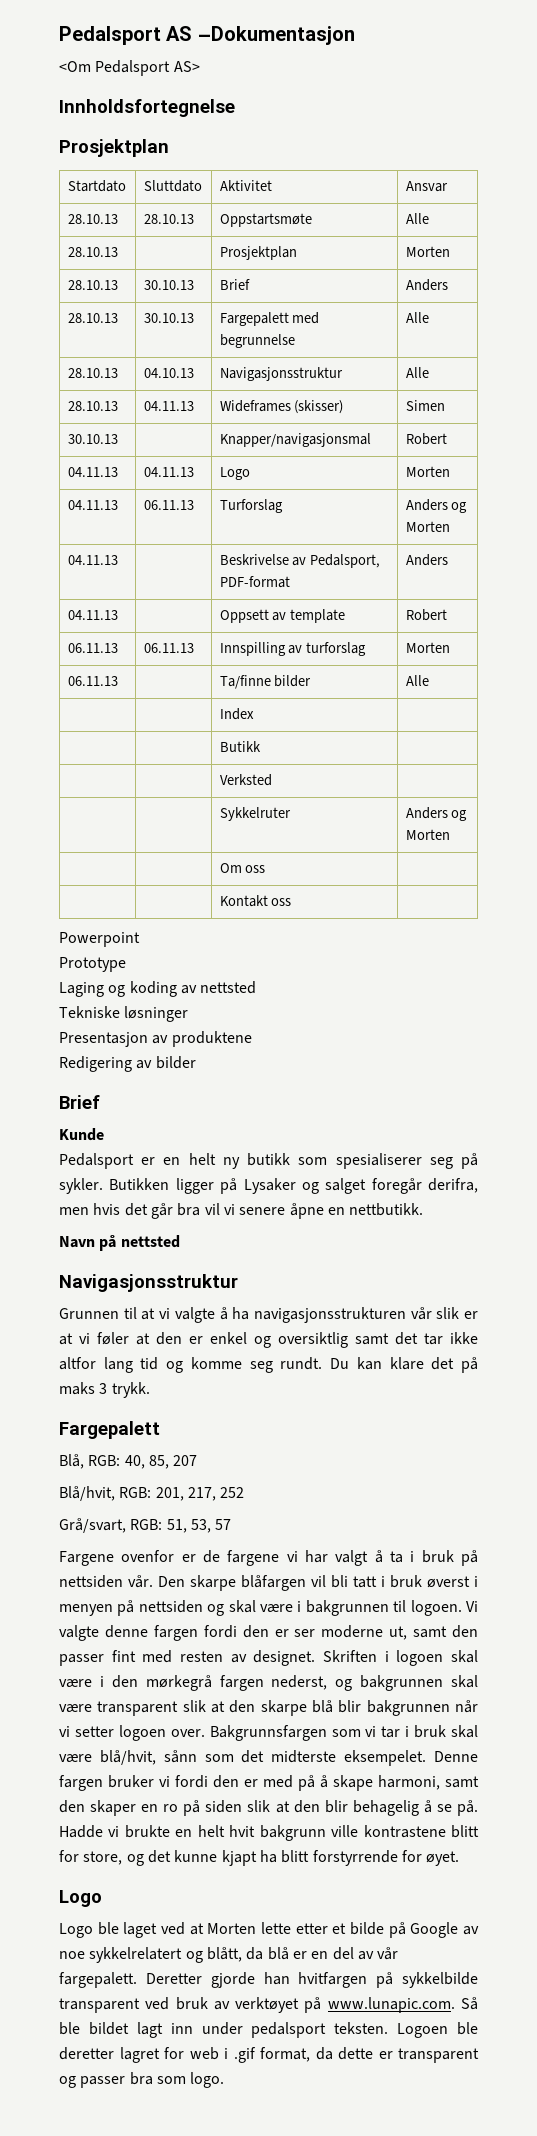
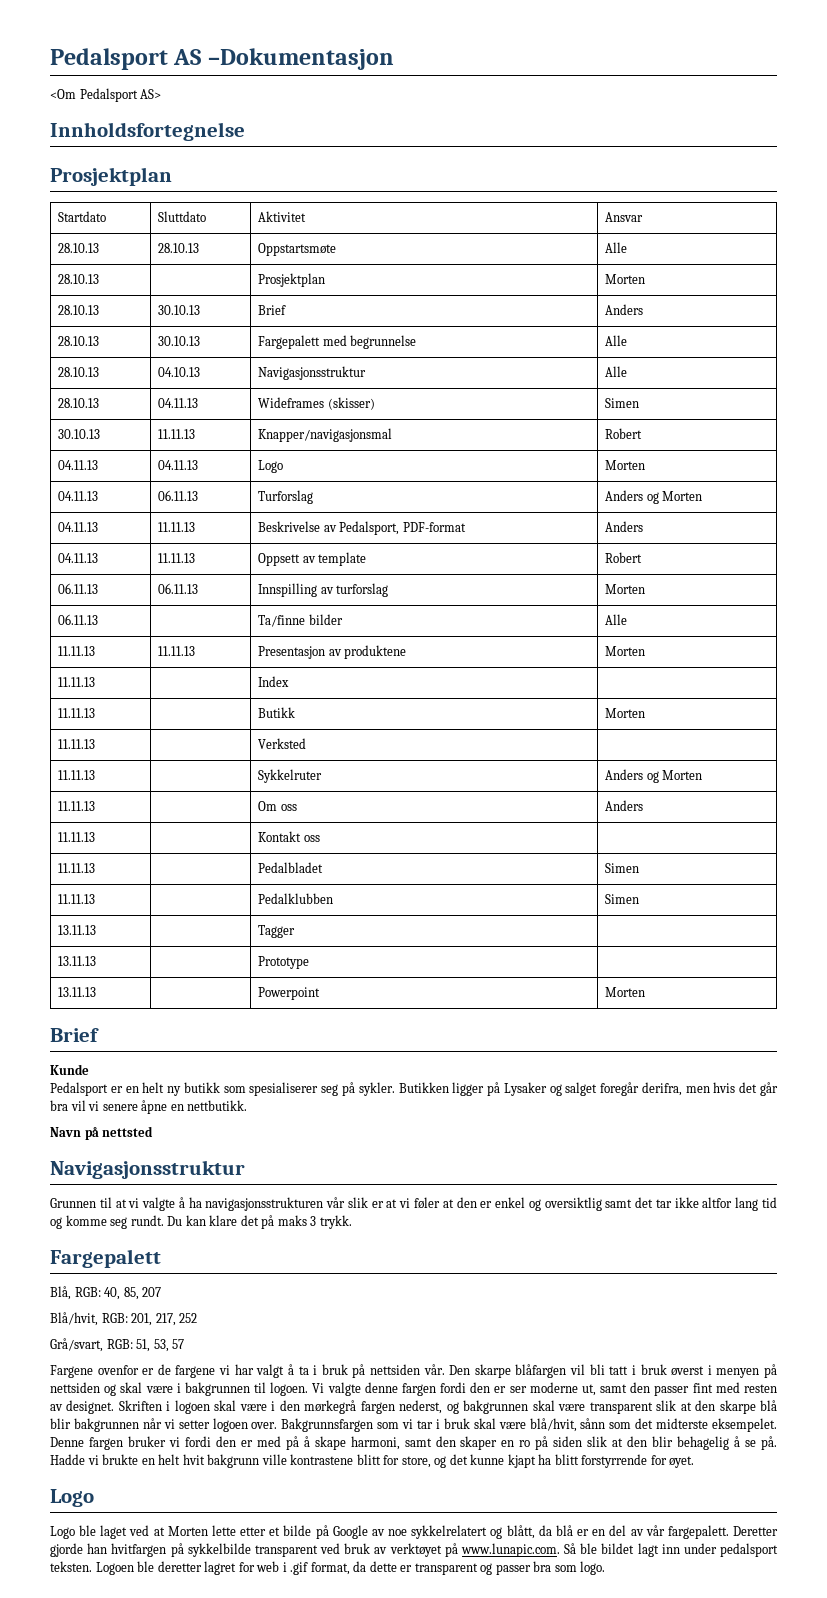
- 30.10.13 | | Knapper/navigasjonsmal | Robert
+ 30.10.13 | 11.11.13 | Knapper/navigasjonsmal | Robert
- 04.11.13 | | Beskrivelse av Pedalsport, PDF-format | Anders
+ 04.11.13 | 11.11.13 | Beskrivelse av Pedalsport, PDF-format | Anders
- 04.11.13 | | Oppsett av template | Robert
+ 04.11.13 | 11.11.13 | Oppsett av template | Robert
- | | Index |
+ 11.11.13 | 11.11.13 | Presentasjon av produktene | Morten
+ 11.11.13 | | Index |
- | | Butikk |
- | | Verksted |
+ 11.11.13 | | Butikk | Morten
+ 11.11.13 | | Verksted |
- | | Sykkelruter | Anders og Morten
+ 11.11.13 | | Sykkelruter | Anders og Morten
- | | Om oss |
- | | Kontakt oss |
+ 11.11.13 | | Om oss | Anders
+ 11.11.13 | | Kontakt oss |
- Powerpoint
- Prototype
- Laging og koding av nettsted
- Tekniske løsninger
- Presentasjon av produktene
- Redigering av bilder
+ 11.11.13 | | Pedalbladet | Simen
+ 11.11.13 | | Pedalklubben | Simen
+ 13.11.13 | | Tagger |
+ 13.11.13 | | Prototype |
+ 13.11.13 | | Powerpoint | Morten

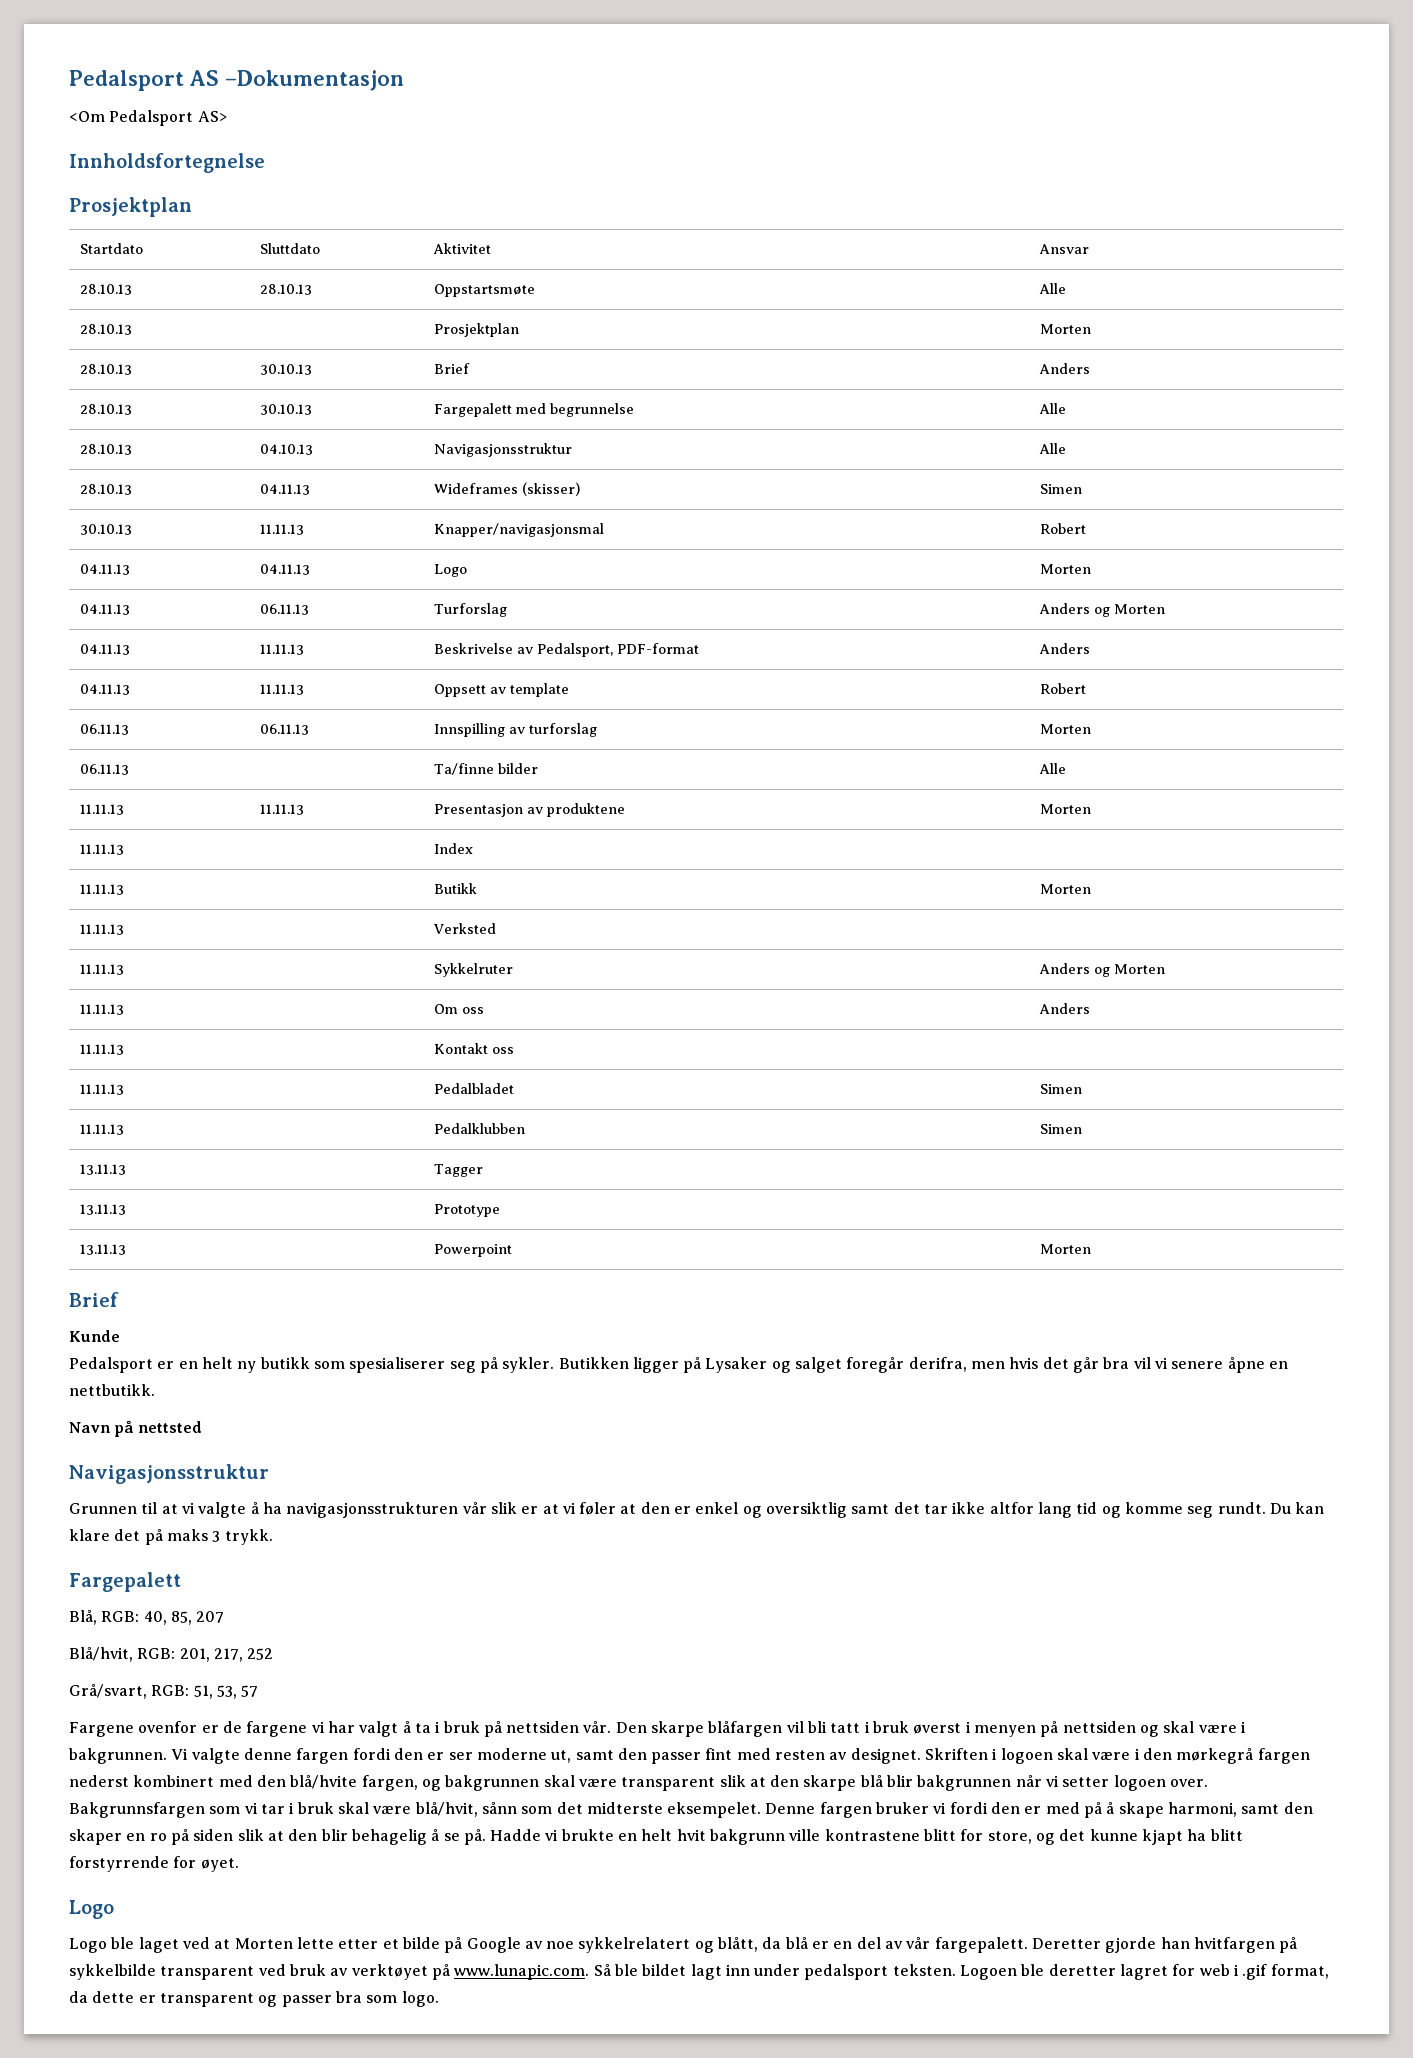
- Den skarpe blåfargen vil bli tatt i bruk øverst i menyen på nettsiden og skal være i bakgrunnen til logoen.
+ Den skarpe blåfargen vil bli tatt i bruk øverst i menyen på nettsiden og skal være i bakgrunnen.
- Skriften i logoen skal være i den mørkegrå fargen nederst, og bakgrunnen skal være transparent slik at den skarpe blå blir bakgrunnen når vi setter logoen over.
+ Skriften i logoen skal være i den mørkegrå fargen nederst kombinert med den blå/hvite fargen, og bakgrunnen skal være transparent slik at den skarpe blå blir bakgrunnen når vi setter logoen over.

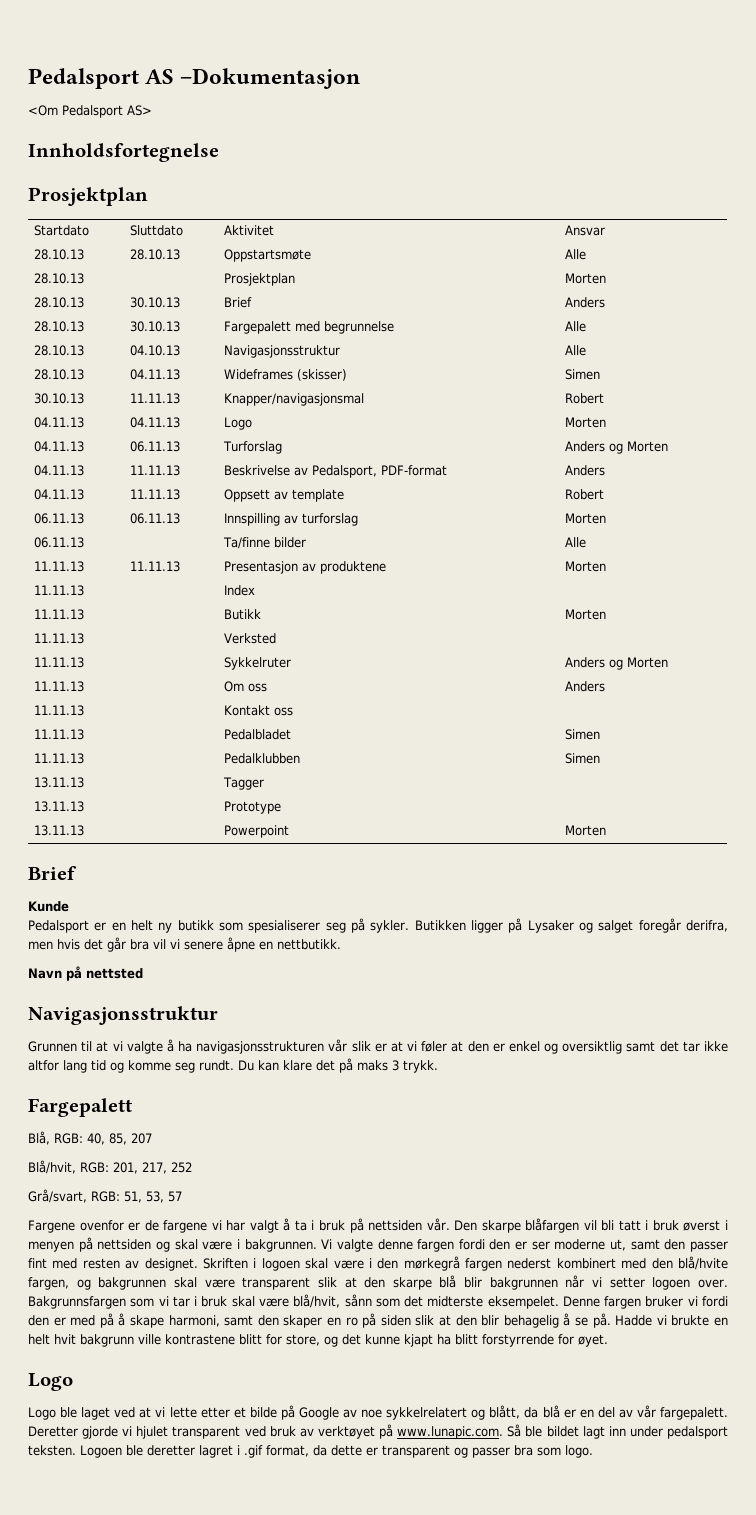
- Logo ble laget ved at Morten lette etter et bilde på Google av noe sykkelrelatert og blått, da blå er en del av vår fargepalett.
+ Logo ble laget ved at vi lette etter et bilde på Google av noe sykkelrelatert og blått, da blå er en del av vår fargepalett.
- Deretter gjorde han hvitfargen på sykkelbilde transparent ved bruk av verktøyet på www.lunapic.com. Så ble bildet lagt inn under pedalsport teksten.
+ Deretter gjorde vi hjulet transparent ved bruk av verktøyet på www.lunapic.com. Så ble bildet lagt inn under pedalsport teksten.
- Logoen ble deretter lagret for web i .gif format, da dette er transparent og passer bra som logo.
+ Logoen ble deretter lagret i .gif format, da dette er transparent og passer bra som logo.

